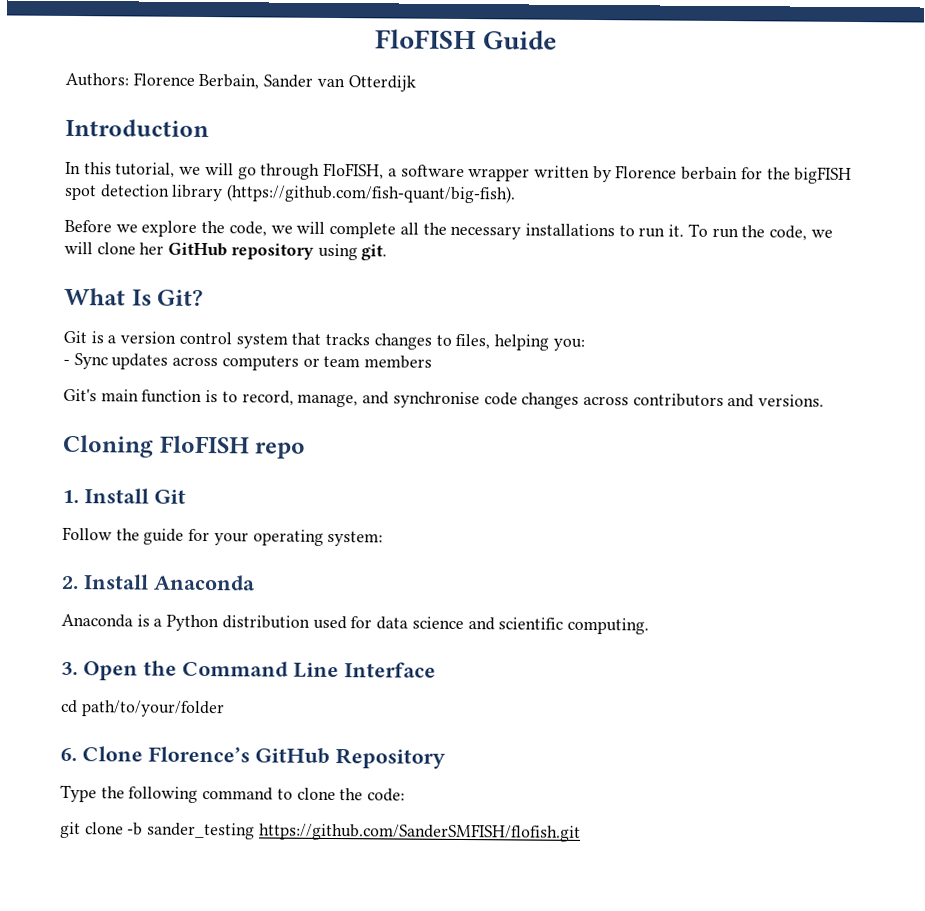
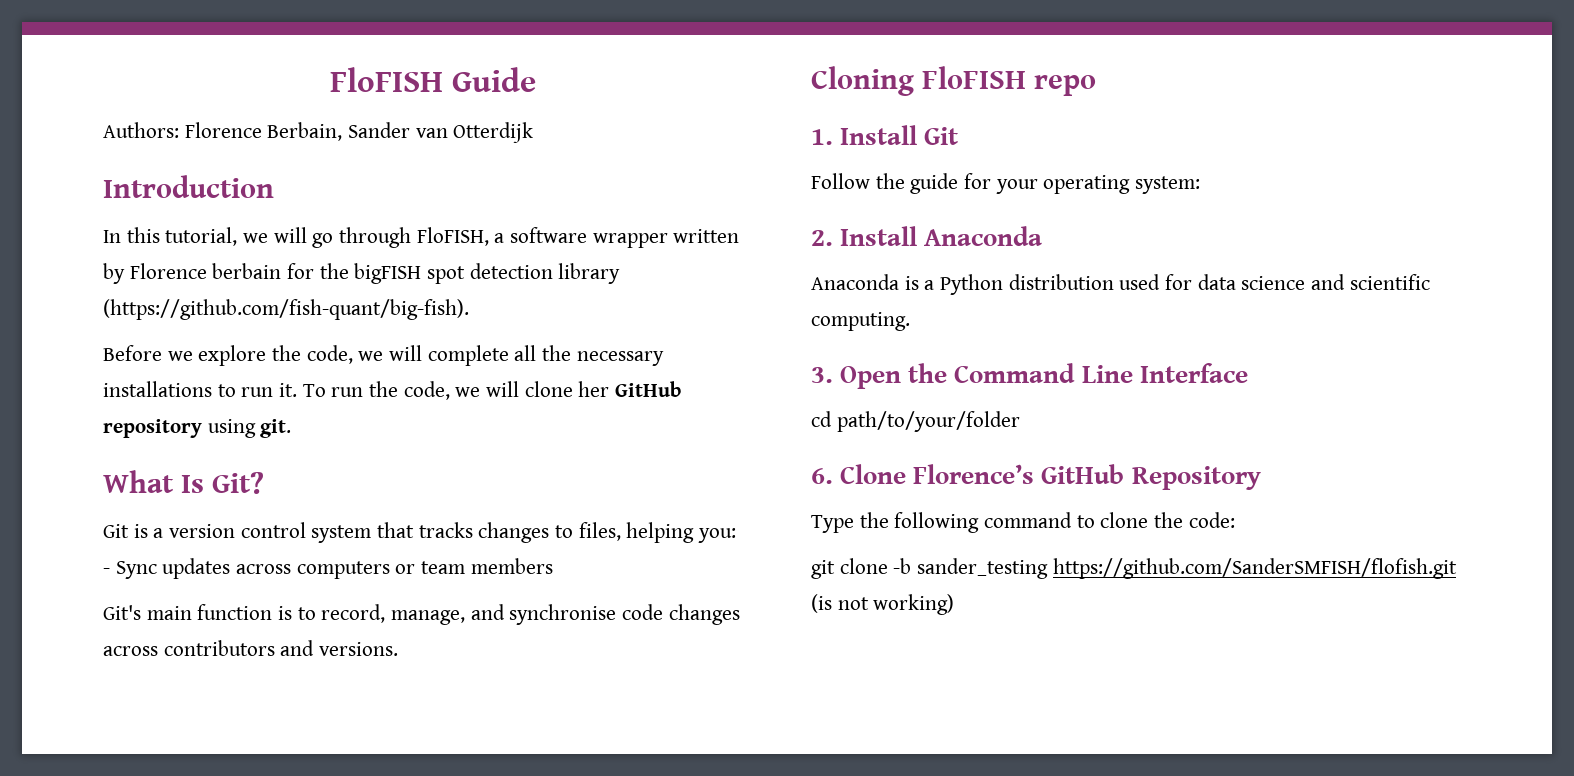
- git clone -b sander_testing https://github.com/SanderSMFISH/flofish.git
+ git clone -b sander_testing https://github.com/SanderSMFISH/flofish.git (is not working)

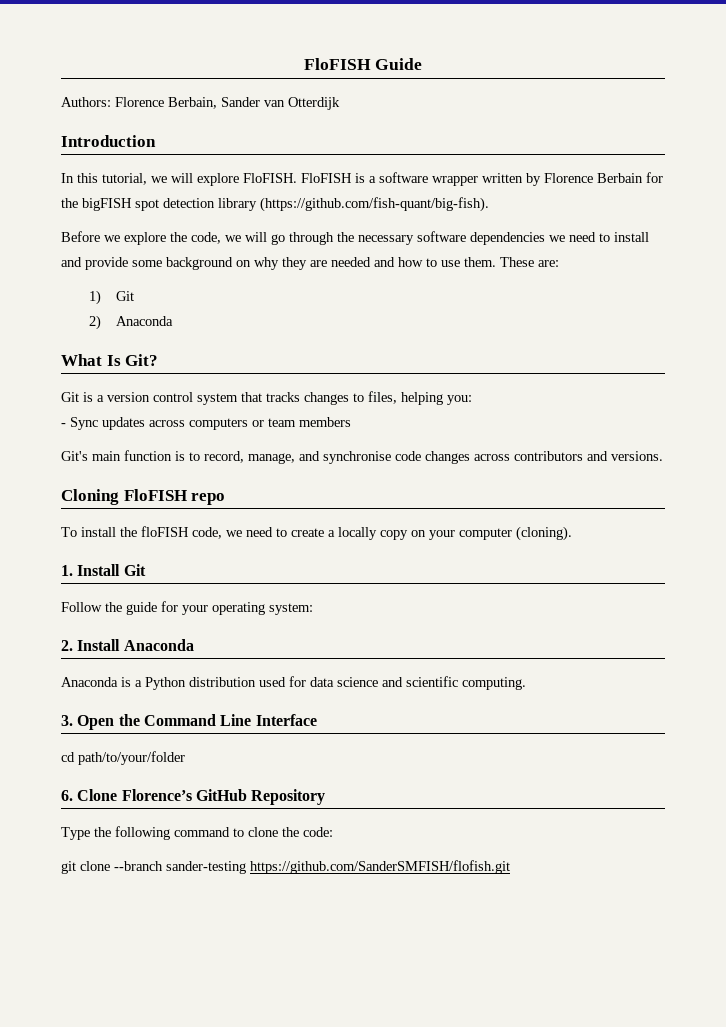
- In this tutorial, we will go through FloFISH, a software wrapper written by Florence berbain for the bigFISH spot detection library (https://github.com/fish-quant/big-fish).
+ In this tutorial, we will explore FloFISH. FloFISH is a software wrapper written by Florence Berbain for the bigFISH spot detection library (https://github.com/fish-quant/big-fish).
- Before we explore the code, we will complete all the necessary installations to run it. To run the code, we will clone her GitHub repository using git.
+ Before we explore the code, we will go through the necessary software dependencies we need to install and provide some background on why they are needed and how to use them. These are:
+ 1) Git
+ 2) Anaconda
+ To install the floFISH code, we need to create a locally copy on your computer (cloning).
- git clone -b sander_testing https://github.com/SanderSMFISH/flofish.git (is not working)
+ git clone --branch sander-testing https://github.com/SanderSMFISH/flofish.git

